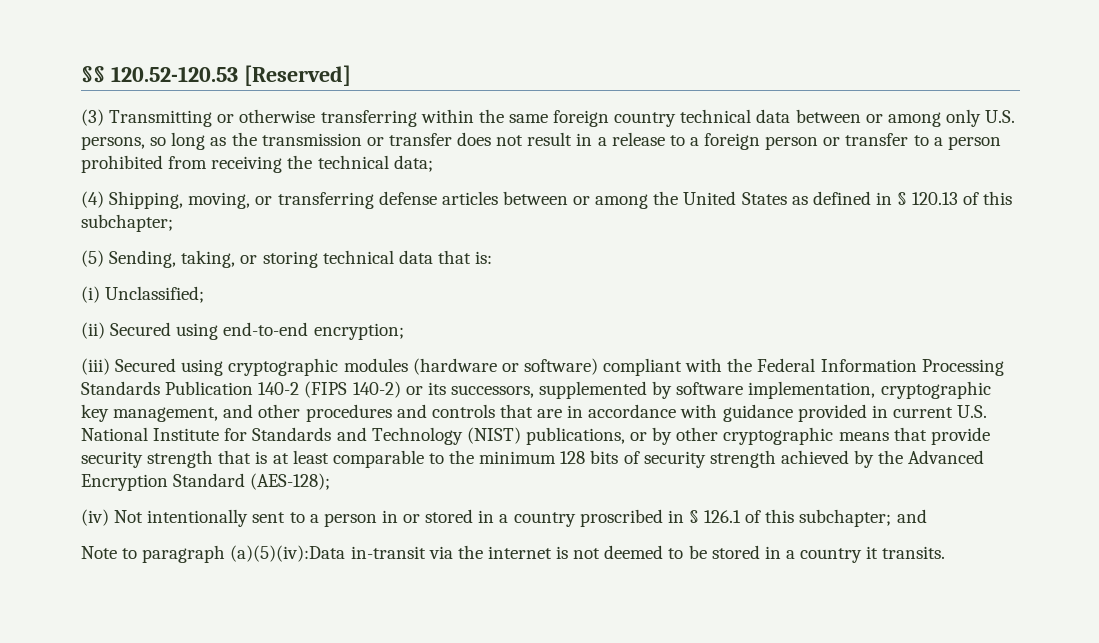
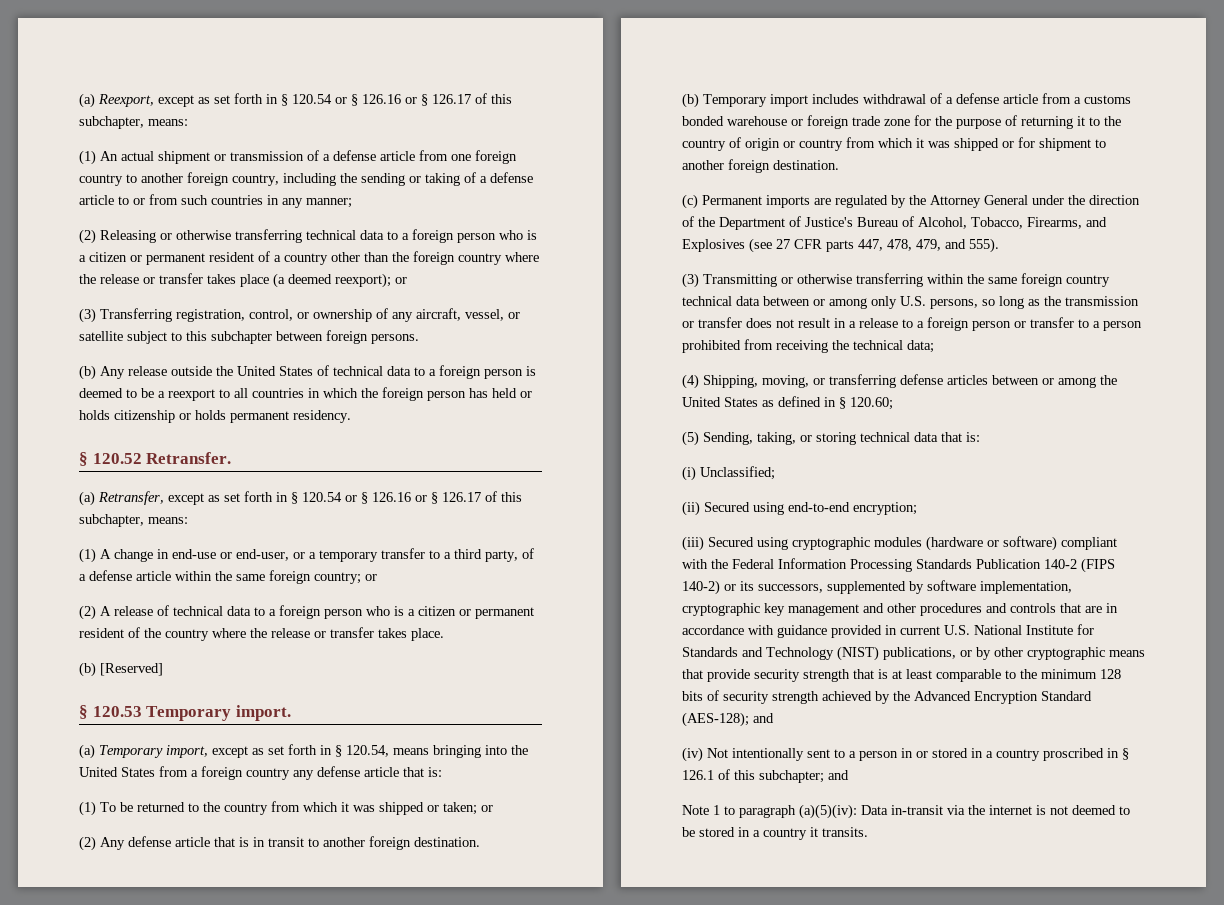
- §§ 120.52-120.53 [Reserved]
+ (a) Reexport, except as set forth in § 120.54 or § 126.16 or § 126.17 of this subchapter, means:
+ (1) An actual shipment or transmission of a defense article from one foreign country to another foreign country, including the sending or taking of a defense article to or from such countries in any manner;
+ (2) Releasing or otherwise transferring technical data to a foreign person who is a citizen or permanent resident of a country other than the foreign country where the release or transfer takes place (a deemed reexport); or
+ (3) Transferring registration, control, or ownership of any aircraft, vessel, or satellite subject to this subchapter between foreign persons.
+ (b) Any release outside the United States of technical data to a foreign person is deemed to be a reexport to all countries in which the foreign person has held or holds citizenship or holds permanent residency.
+ § 120.52 Retransfer.
+ (a) Retransfer, except as set forth in § 120.54 or § 126.16 or § 126.17 of this subchapter, means:
+ (1) A change in end-use or end-user, or a temporary transfer to a third party, of a defense article within the same foreign country; or
+ (2) A release of technical data to a foreign person who is a citizen or permanent resident of the country where the release or transfer takes place.
+ (b) [Reserved]
+ § 120.53 Temporary import.
+ (a) Temporary import, except as set forth in § 120.54, means bringing into the United States from a foreign country any defense article that is:
+ (1) To be returned to the country from which it was shipped or taken; or
+ (2) Any defense article that is in transit to another foreign destination.
+ (b) Temporary import includes withdrawal of a defense article from a customs bonded warehouse or foreign trade zone for the purpose of returning it to the country of origin or country from which it was shipped or for shipment to another foreign destination.
+ (c) Permanent imports are regulated by the Attorney General under the direction of the Department of Justice's Bureau of Alcohol, Tobacco, Firearms, and Explosives (see 27 CFR parts 447, 478, 479, and 555).
- (4) Shipping, moving, or transferring defense articles between or among the United States as defined in § 120.13 of this subchapter;
+ (4) Shipping, moving, or transferring defense articles between or among the United States as defined in § 120.60;
- (iii) Secured using cryptographic modules (hardware or software) compliant with the Federal Information Processing Standards Publication 140-2 (FIPS 140-2) or its successors, supplemented by software implementation, cryptographic key management, and other procedures and controls that are in accordance with guidance provided in current U.S. National Institute for Standards and Technology (NIST) publications, or by other cryptographic means that provide security strength that is at least comparable to the minimum 128 bits of security strength achieved by the Advanced Encryption Standard (AES-128);
+ (iii) Secured using cryptographic modules (hardware or software) compliant with the Federal Information Processing Standards Publication 140-2 (FIPS 140-2) or its successors, supplemented by software implementation, cryptographic key management and other procedures and controls that are in accordance with guidance provided in current U.S. National Institute for Standards and Technology (NIST) publications, or by other cryptographic means that provide security strength that is at least comparable to the minimum 128 bits of security strength achieved by the Advanced Encryption Standard (AES-128); and
- Note to paragraph (a)(5)(iv):Data in-transit via the internet is not deemed to be stored in a country it transits.
+ Note 1 to paragraph (a)(5)(iv): Data in-transit via the internet is not deemed to be stored in a country it transits.

